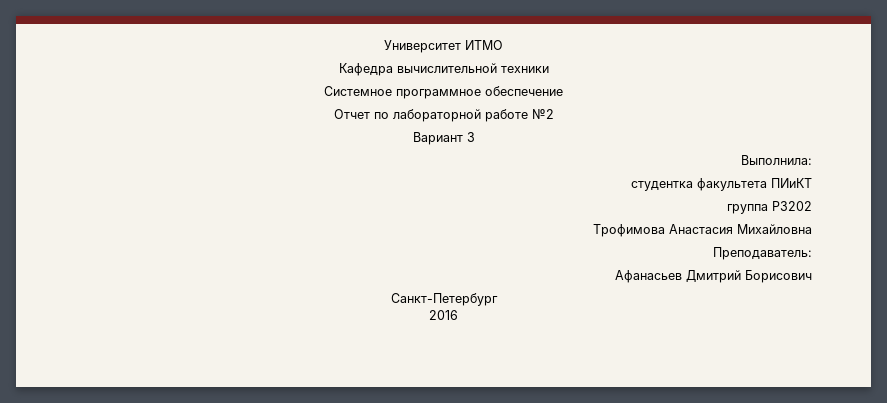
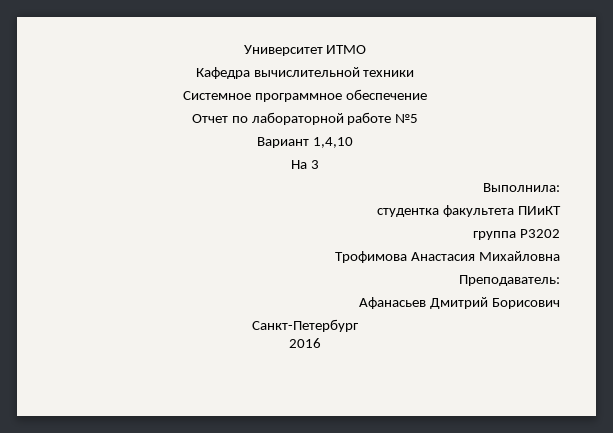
- Отчет по лабораторной работе №2
+ Отчет по лабораторной работе №5
- Вариант 3
+ Вариант 1,4,10
+ На 3

